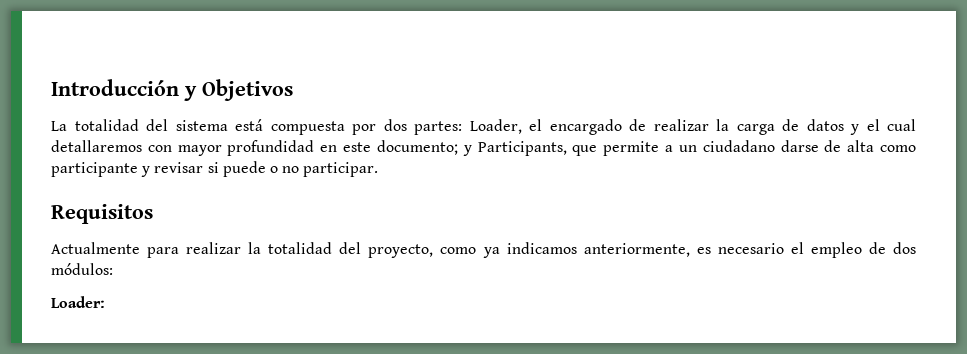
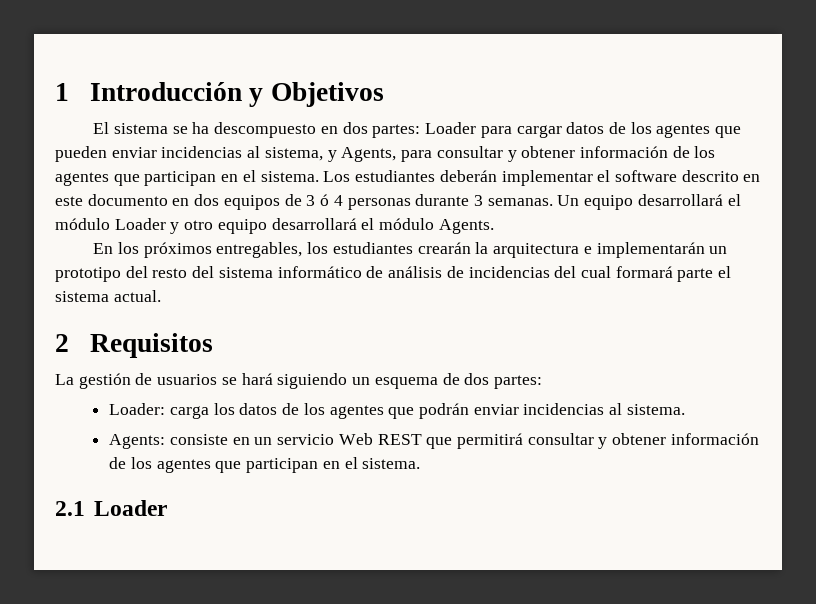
- Introducción y Objetivos
+ 1 Introducción y Objetivos
- La totalidad del sistema está compuesta por dos partes: Loader, el encargado de realizar la carga de datos y el cual detallaremos con mayor profundidad en este documento; y Participants, que permite a un ciudadano darse de alta como participante y revisar si puede o no participar.
- Requisitos
- Actualmente para realizar la totalidad del proyecto, como ya indicamos anteriormente, es necesario el empleo de dos módulos:
- Loader:
+ El sistema se ha descompuesto en dos partes: Loader para cargar datos de los agentes que pueden enviar incidencias al sistema, y Agents, para consultar y obtener información de los agentes que participan en el sistema. Los estudiantes deberán implementar el software descrito en este documento en dos equipos de 3 ó 4 personas durante 3 semanas. Un equipo desarrollará el módulo Loader y otro equipo desarrollará el módulo Agents.
+ En los próximos entregables, los estudiantes crearán la arquitectura e implementarán un prototipo del resto del sistema informático de análisis de incidencias del cual formará parte el sistema actual.
+ 2 Requisitos
+ La gestión de usuarios se hará siguiendo un esquema de dos partes:
+ Loader: carga los datos de los agentes que podrán enviar incidencias al sistema.
+ Agents: consiste en un servicio Web REST que permitirá consultar y obtener información de los agentes que participan en el sistema.
+ 2.1 Loader

